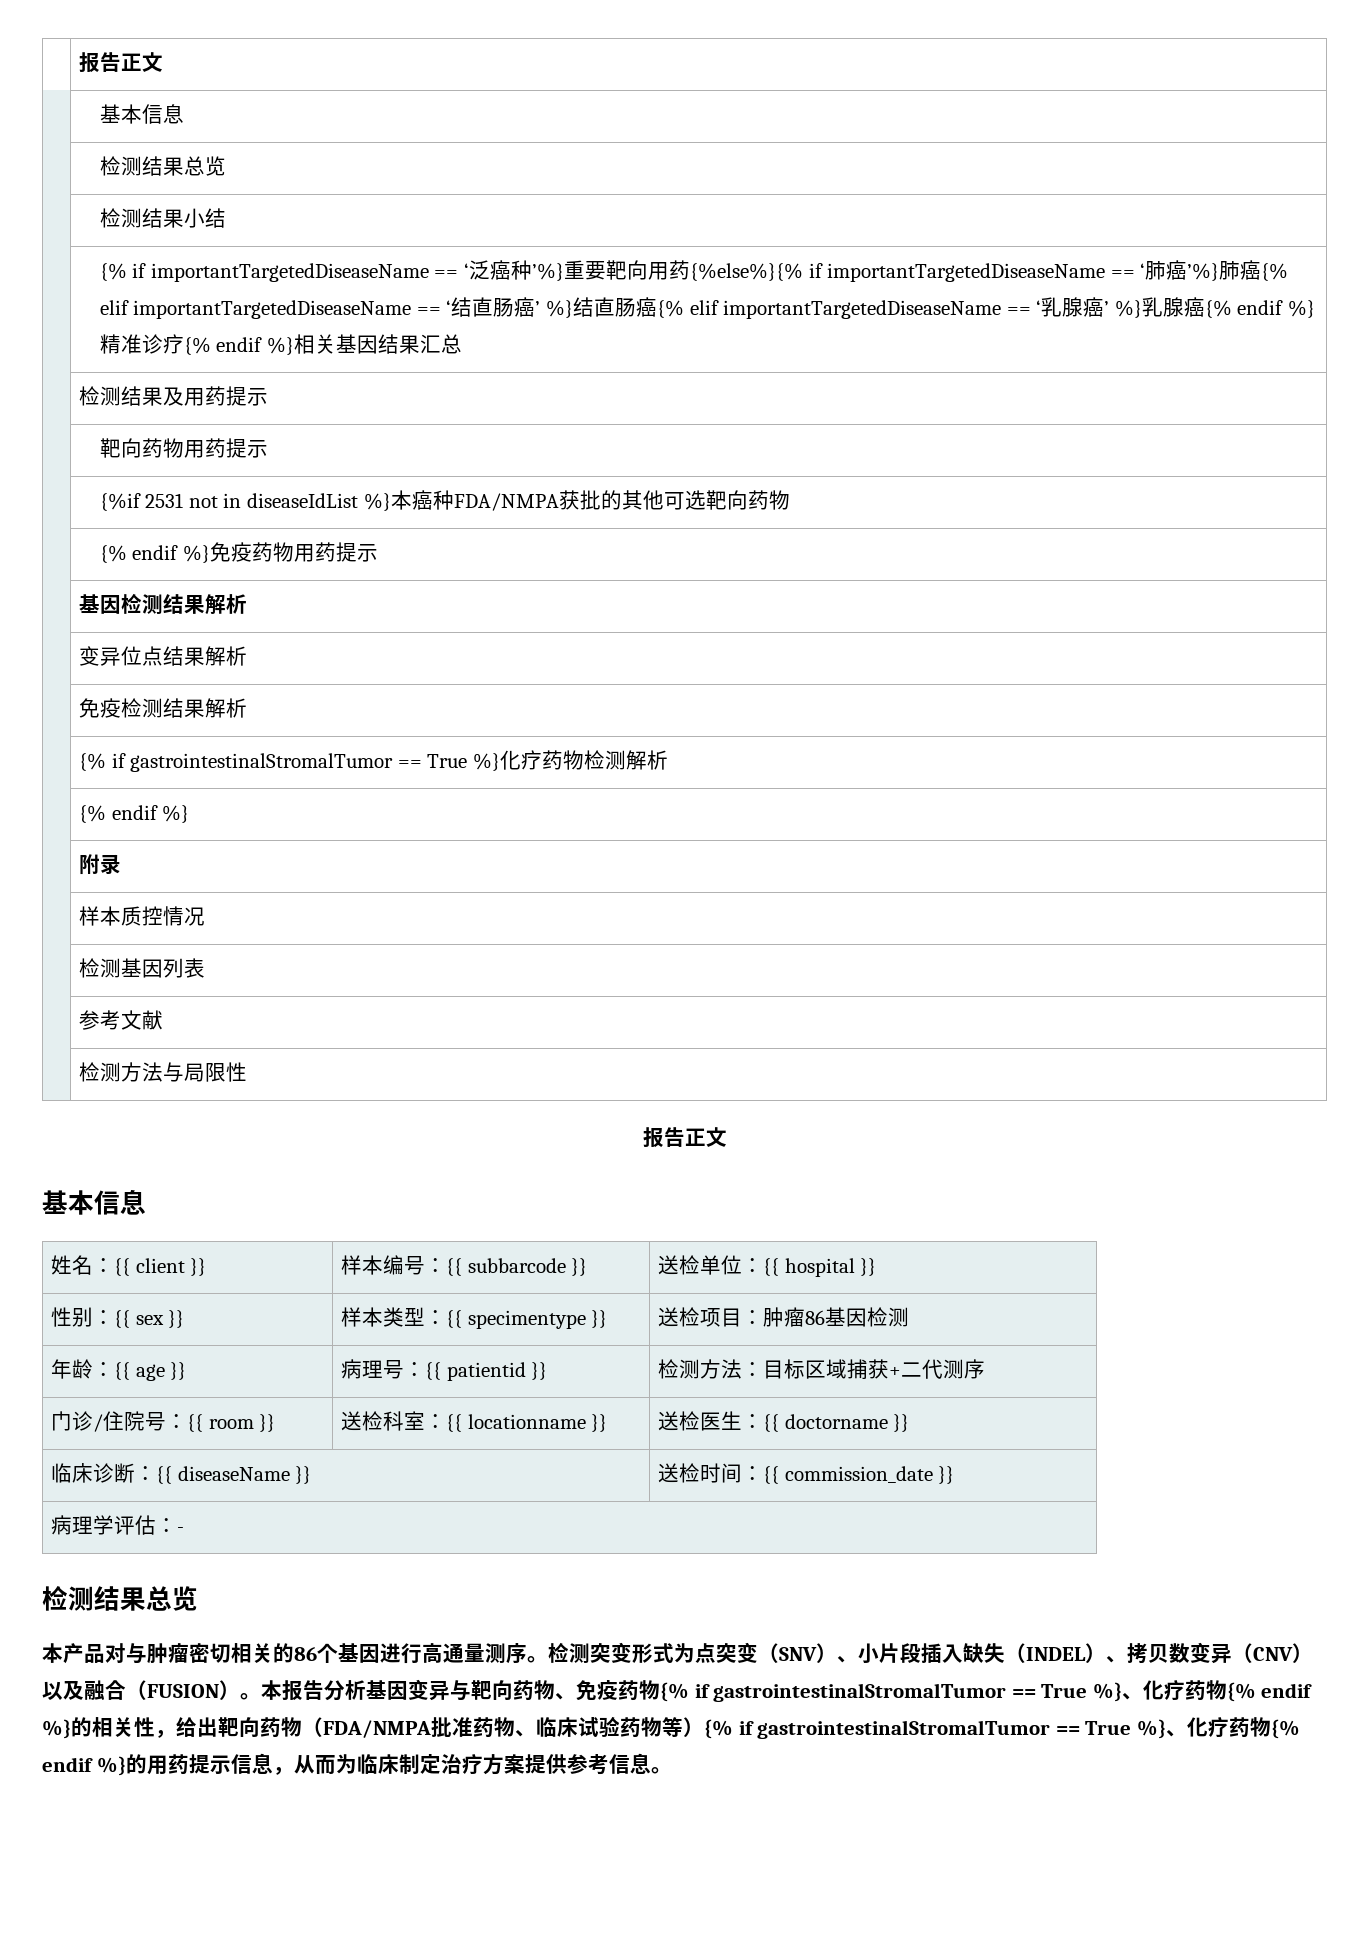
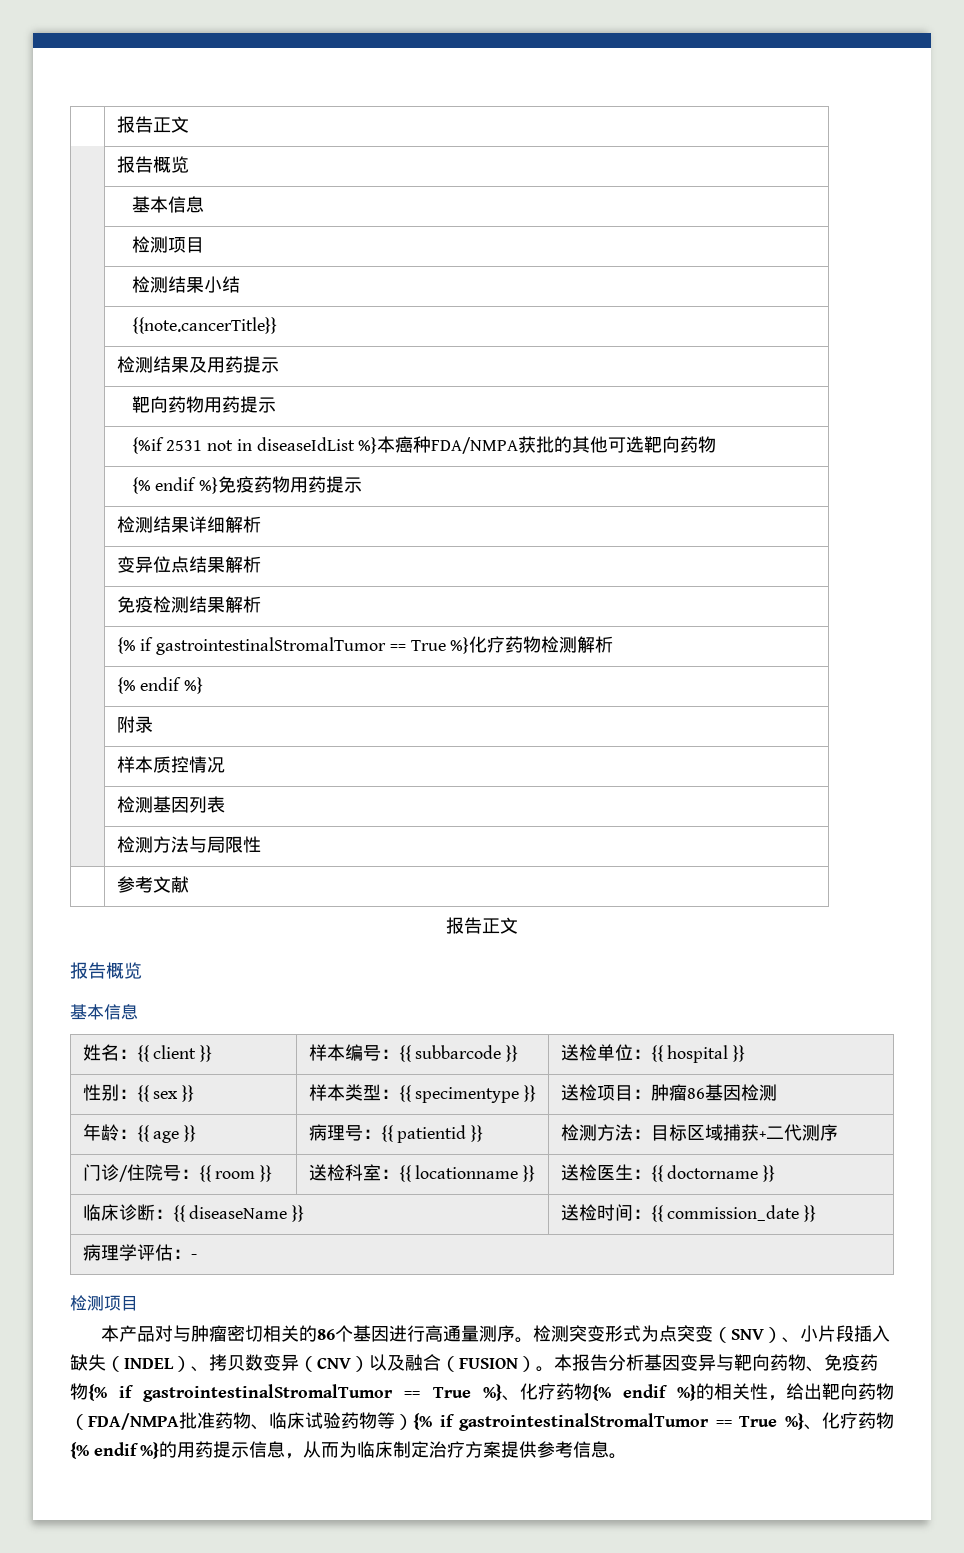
  | 报告正文
+ | 报告概览
- | 检测结果总览
+ | 检测项目
- {% if importantTargetedDiseaseName == ‘泛癌种’%}重要靶向用药{%else%}{% if importantTargetedDiseaseName == ‘肺癌’%}肺癌{% elif importantTargetedDiseaseName == ‘结直肠癌’ %}结直肠癌{% elif importantTargetedDiseaseName == ‘乳腺癌’ %}乳腺癌{% endif %}精准诊疗{% endif %}相关基因结果汇总
+ {{note.cancerTitle}}
- | 基因检测结果解析
+ | 检测结果详细解析
- | 参考文献
  | 检测方法与局限性
+ | 参考文献
  报告正文
+ 报告概览
  病理学评估：-
- 检测结果总览
+ 检测项目

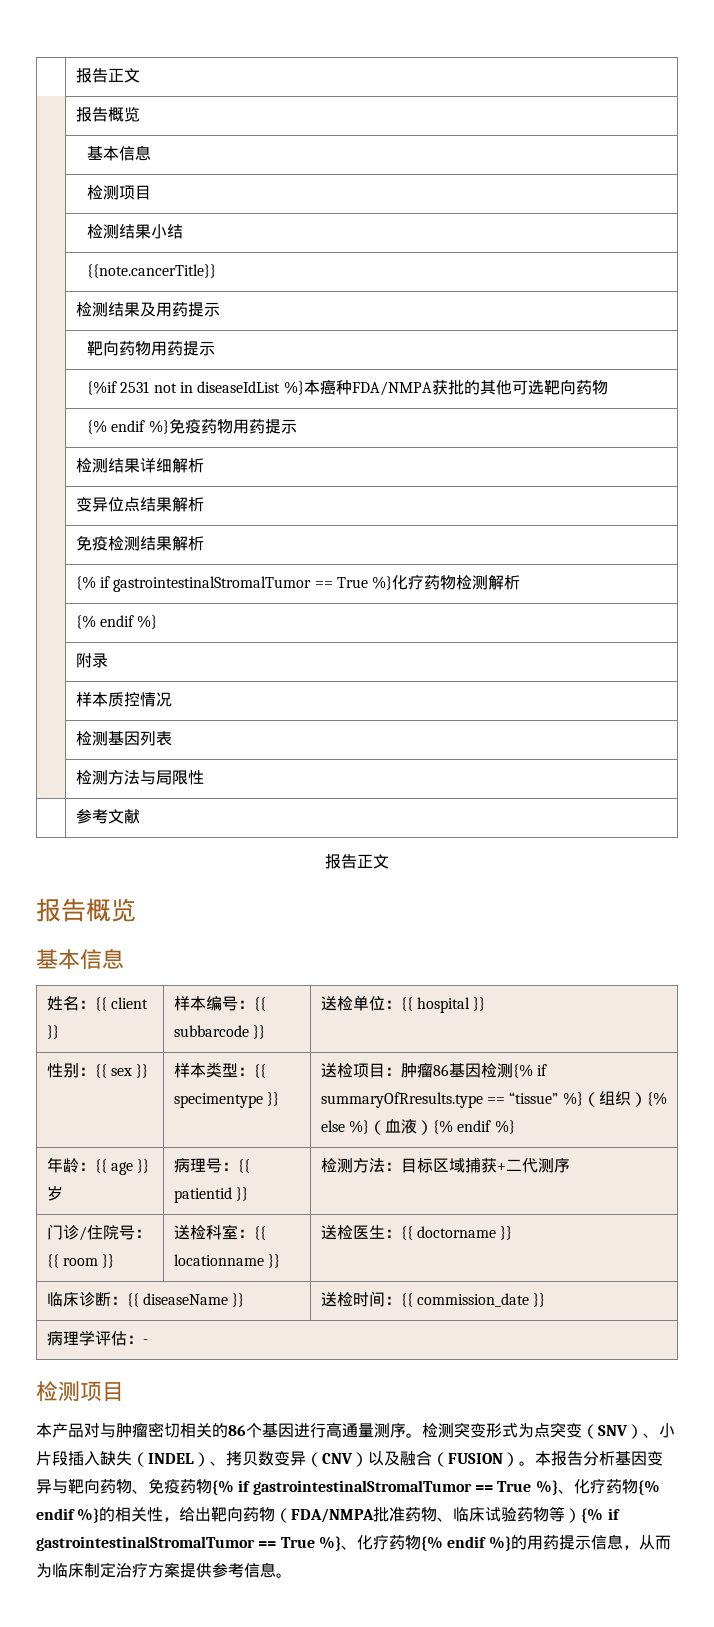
- 性别：{{ sex }} | 样本类型：{{ specimentype }} | 送检项目：肿瘤86基因检测
+ 性别：{{ sex }} | 样本类型：{{ specimentype }} | 送检项目：肿瘤86基因检测{% if summaryOfRresults.type == “tissue” %}（组织）{% else %}（血液）{% endif %}
- 年龄：{{ age }} | 病理号：{{ patientid }} | 检测方法：目标区域捕获+二代测序
+ 年龄：{{ age }}岁 | 病理号：{{ patientid }} | 检测方法：目标区域捕获+二代测序

